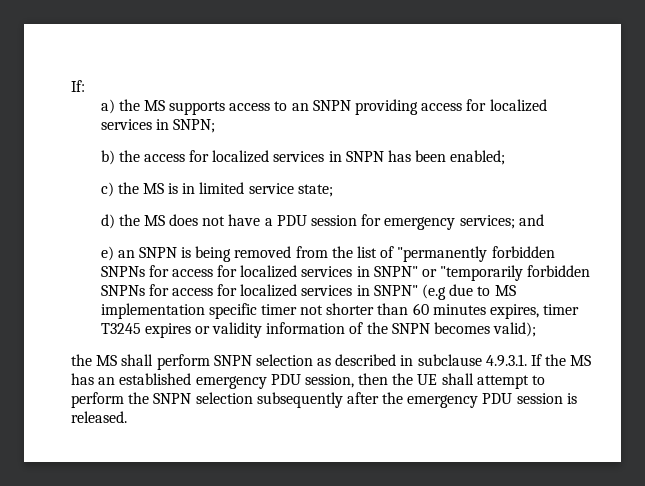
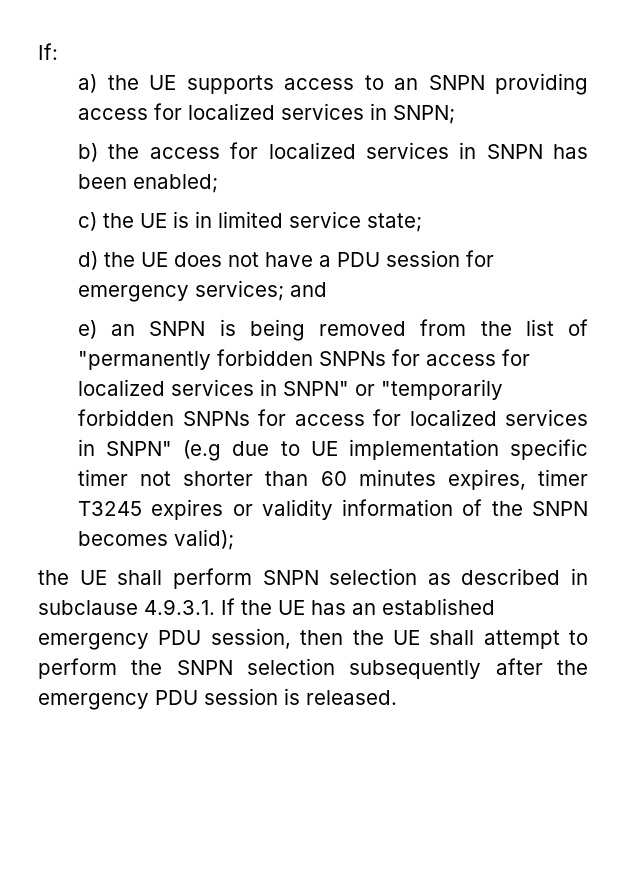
- a) the MS supports access to an SNPN providing access for localized services in SNPN;
+ a) the UE supports access to an SNPN providing access for localized services in SNPN;
- c) the MS is in limited service state;
+ c) the UE is in limited service state;
- d) the MS does not have a PDU session for emergency services; and
+ d) the UE does not have a PDU session for emergency services; and
- e) an SNPN is being removed from the list of "permanently forbidden SNPNs for access for localized services in SNPN" or "temporarily forbidden SNPNs for access for localized services in SNPN" (e.g due to MS implementation specific timer not shorter than 60 minutes expires, timer T3245 expires or validity information of the SNPN becomes valid);
+ e) an SNPN is being removed from the list of "permanently forbidden SNPNs for access for localized services in SNPN" or "temporarily forbidden SNPNs for access for localized services in SNPN" (e.g due to UE implementation specific timer not shorter than 60 minutes expires, timer T3245 expires or validity information of the SNPN becomes valid);
- the MS shall perform SNPN selection as described in subclause 4.9.3.1. If the MS has an established emergency PDU session, then the UE shall attempt to perform the SNPN selection subsequently after the emergency PDU session is released.
+ the UE shall perform SNPN selection as described in subclause 4.9.3.1. If the UE has an established emergency PDU session, then the UE shall attempt to perform the SNPN selection subsequently after the emergency PDU session is released.

